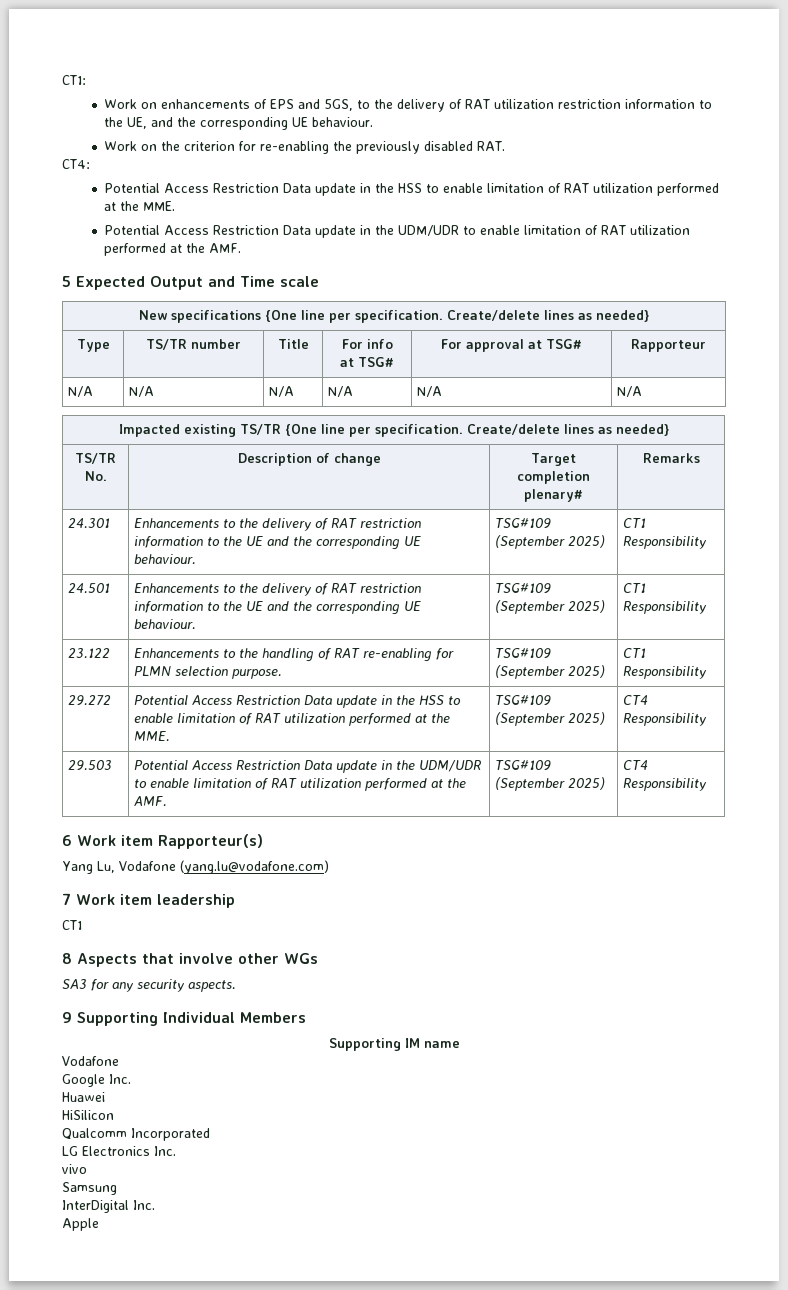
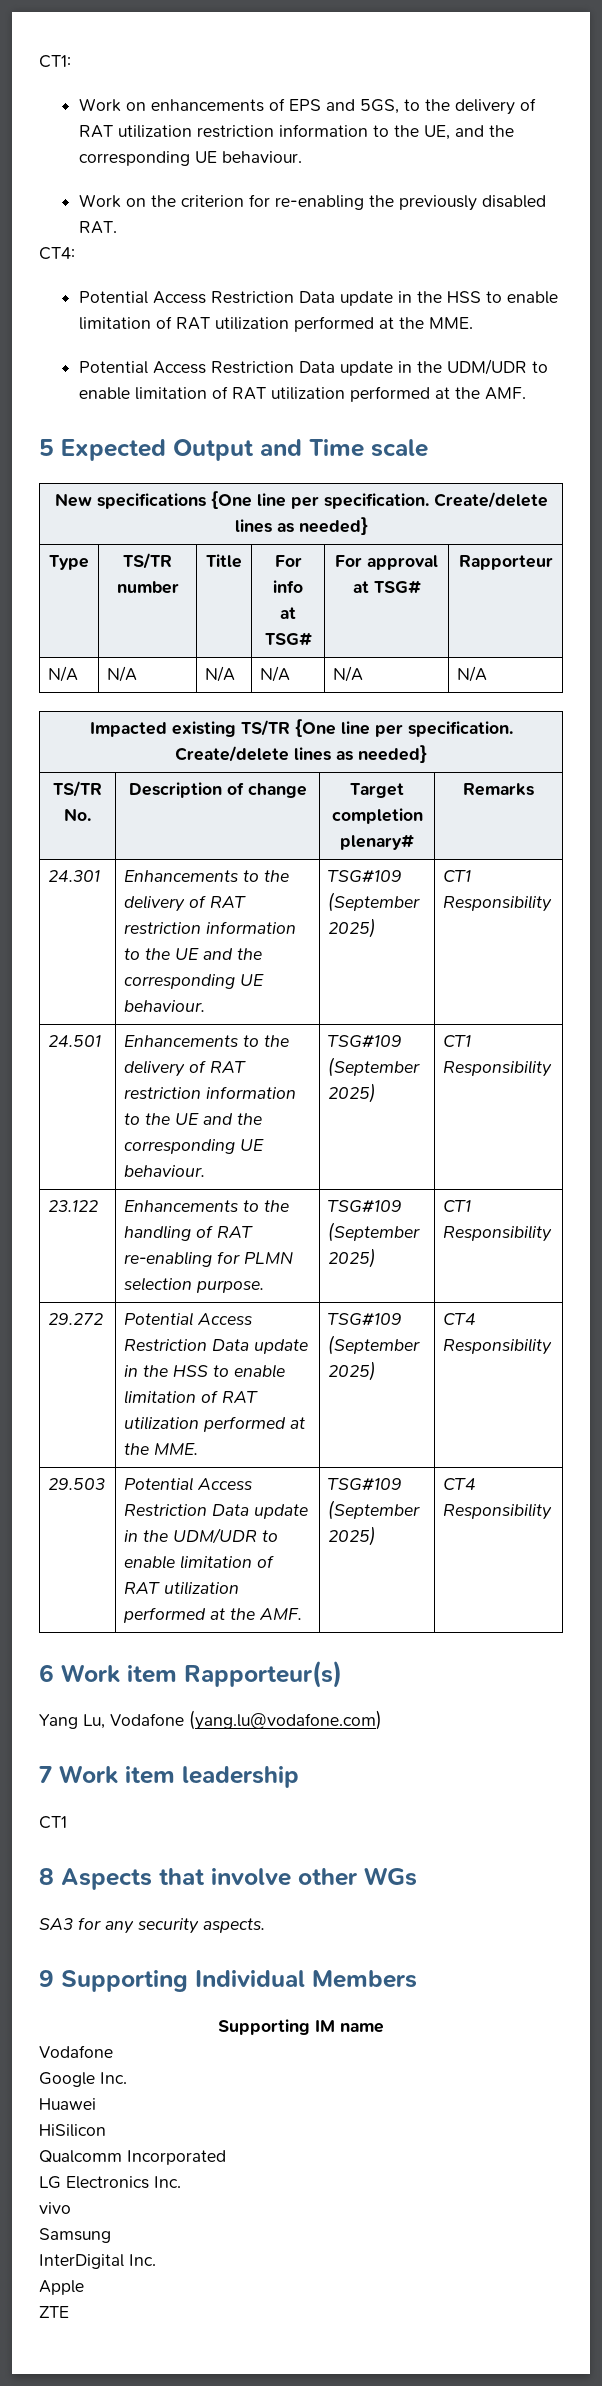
+ ZTE

